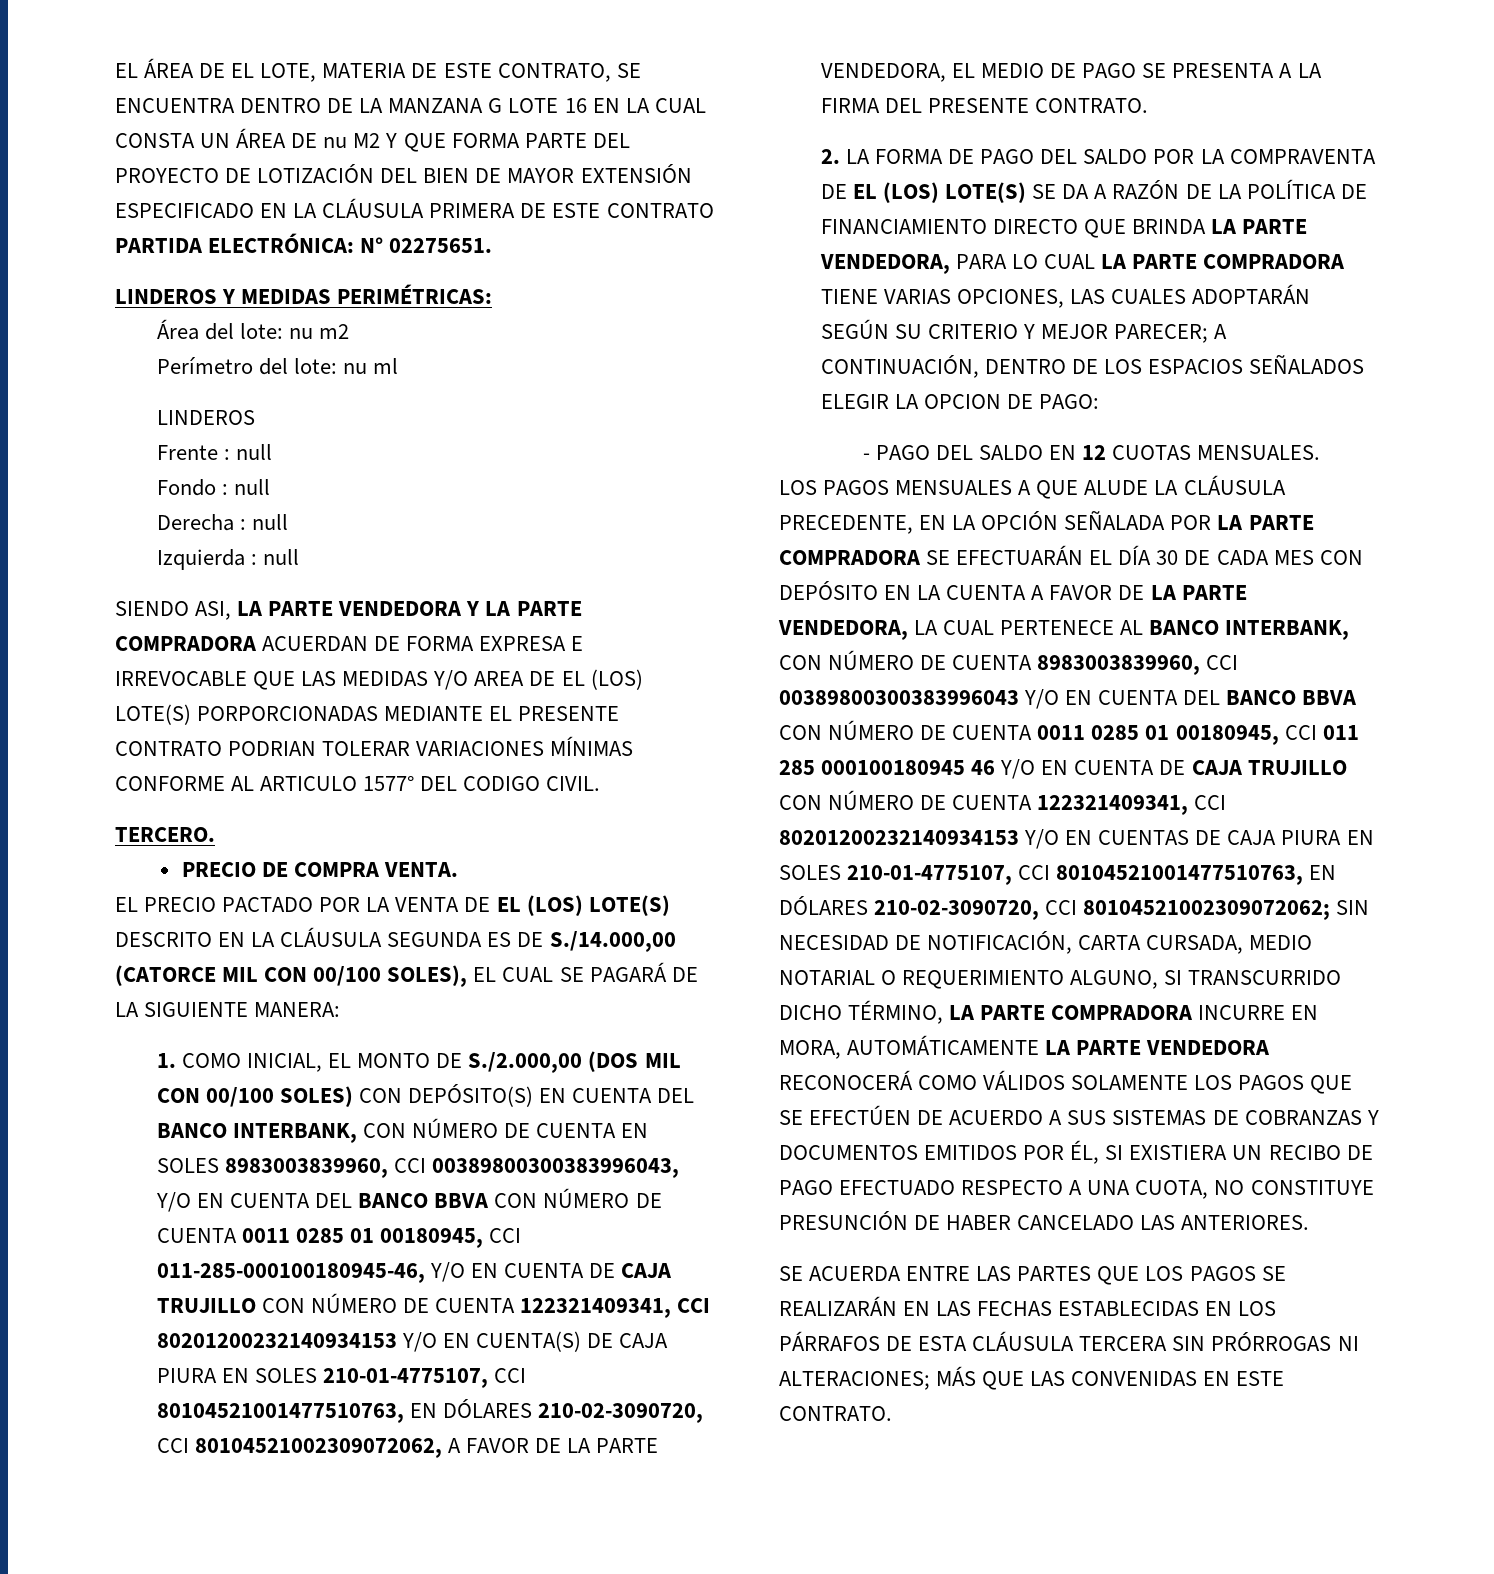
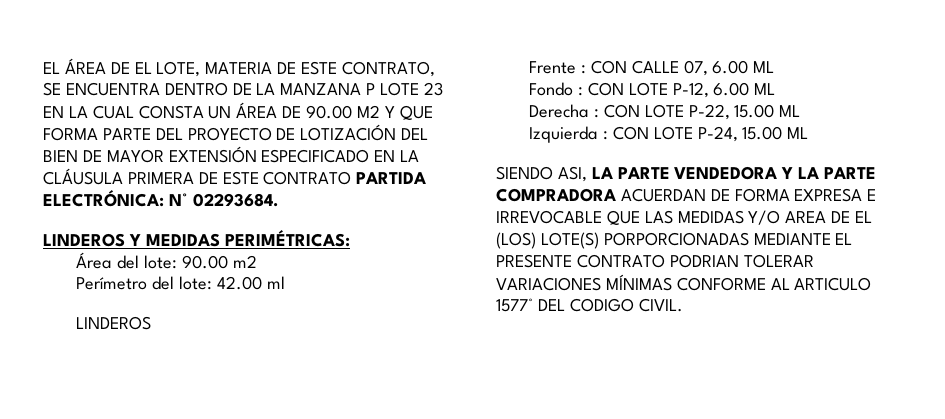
- EL ÁREA DE EL LOTE, MATERIA DE ESTE CONTRATO, SE ENCUENTRA DENTRO DE LA MANZANA G LOTE 16 EN LA CUAL CONSTA UN ÁREA DE nu M2 Y QUE FORMA PARTE DEL PROYECTO DE LOTIZACIÓN DEL BIEN DE MAYOR EXTENSIÓN ESPECIFICADO EN LA CLÁUSULA PRIMERA DE ESTE CONTRATO PARTIDA ELECTRÓNICA: N° 02275651.
+ EL ÁREA DE EL LOTE, MATERIA DE ESTE CONTRATO, SE ENCUENTRA DENTRO DE LA MANZANA P LOTE 23 EN LA CUAL CONSTA UN ÁREA DE 90.00 M2 Y QUE FORMA PARTE DEL PROYECTO DE LOTIZACIÓN DEL BIEN DE MAYOR EXTENSIÓN ESPECIFICADO EN LA CLÁUSULA PRIMERA DE ESTE CONTRATO PARTIDA ELECTRÓNICA: N° 02293684.
- Área del lote: nu m2
+ Área del lote: 90.00 m2
- Perímetro del lote: nu ml
+ Perímetro del lote: 42.00 ml
- Frente : null
- Fondo : null
- Derecha : null
- Izquierda : null
+ Frente : CON CALLE 07, 6.00 ML
+ Fondo : CON LOTE P-12, 6.00 ML
+ Derecha : CON LOTE P-22, 15.00 ML
+ Izquierda : CON LOTE P-24, 15.00 ML
- TERCERO.
- PRECIO DE COMPRA VENTA.
- EL PRECIO PACTADO POR LA VENTA DE EL (LOS) LOTE(S) DESCRITO EN LA CLÁUSULA SEGUNDA ES DE S./14.000,00 (CATORCE MIL CON 00/100 SOLES), EL CUAL SE PAGARÁ DE LA SIGUIENTE MANERA:
- 1. COMO INICIAL, EL MONTO DE S./2.000,00 (DOS MIL CON 00/100 SOLES) CON DEPÓSITO(S) EN CUENTA DEL BANCO INTERBANK, CON NÚMERO DE CUENTA EN SOLES 8983003839960, CCI 00389800300383996043, Y/O EN CUENTA DEL BANCO BBVA CON NÚMERO DE CUENTA 0011 0285 01 00180945, CCI 011-285-000100180945-46, Y/O EN CUENTA DE CAJA TRUJILLO CON NÚMERO DE CUENTA 122321409341, CCI 80201200232140934153 Y/O EN CUENTA(S) DE CAJA PIURA EN SOLES 210-01-4775107, CCI 80104521001477510763, EN DÓLARES 210-02-3090720, CCI 80104521002309072062, A FAVOR DE LA PARTE VENDEDORA, EL MEDIO DE PAGO SE PRESENTA A LA FIRMA DEL PRESENTE CONTRATO.
- 2. LA FORMA DE PAGO DEL SALDO POR LA COMPRAVENTA DE EL (LOS) LOTE(S) SE DA A RAZÓN DE LA POLÍTICA DE FINANCIAMIENTO DIRECTO QUE BRINDA LA PARTE VENDEDORA, PARA LO CUAL LA PARTE COMPRADORA TIENE VARIAS OPCIONES, LAS CUALES ADOPTARÁN SEGÚN SU CRITERIO Y MEJOR PARECER; A CONTINUACIÓN, DENTRO DE LOS ESPACIOS SEÑALADOS ELEGIR LA OPCION DE PAGO:
- - PAGO DEL SALDO EN 12 CUOTAS MENSUALES.
- LOS PAGOS MENSUALES A QUE ALUDE LA CLÁUSULA PRECEDENTE, EN LA OPCIÓN SEÑALADA POR LA PARTE COMPRADORA SE EFECTUARÁN EL DÍA 30 DE CADA MES CON DEPÓSITO EN LA CUENTA A FAVOR DE LA PARTE VENDEDORA, LA CUAL PERTENECE AL BANCO INTERBANK, CON NÚMERO DE CUENTA 8983003839960, CCI 00389800300383996043 Y/O EN CUENTA DEL BANCO BBVA CON NÚMERO DE CUENTA 0011 0285 01 00180945, CCI 011 285 000100180945 46 Y/O EN CUENTA DE CAJA TRUJILLO CON NÚMERO DE CUENTA 122321409341, CCI 80201200232140934153 Y/O EN CUENTAS DE CAJA PIURA EN SOLES 210-01-4775107, CCI 80104521001477510763, EN DÓLARES 210-02-3090720, CCI 80104521002309072062; SIN NECESIDAD DE NOTIFICACIÓN, CARTA CURSADA, MEDIO NOTARIAL O REQUERIMIENTO ALGUNO, SI TRANSCURRIDO DICHO TÉRMINO, LA PARTE COMPRADORA INCURRE EN MORA, AUTOMÁTICAMENTE LA PARTE VENDEDORA RECONOCERÁ COMO VÁLIDOS SOLAMENTE LOS PAGOS QUE SE EFECTÚEN DE ACUERDO A SUS SISTEMAS DE COBRANZAS Y DOCUMENTOS EMITIDOS POR ÉL, SI EXISTIERA UN RECIBO DE PAGO EFECTUADO RESPECTO A UNA CUOTA, NO CONSTITUYE PRESUNCIÓN DE HABER CANCELADO LAS ANTERIORES.
- SE ACUERDA ENTRE LAS PARTES QUE LOS PAGOS SE REALIZARÁN EN LAS FECHAS ESTABLECIDAS EN LOS PÁRRAFOS DE ESTA CLÁUSULA TERCERA SIN PRÓRROGAS NI ALTERACIONES; MÁS QUE LAS CONVENIDAS EN ESTE CONTRATO.

